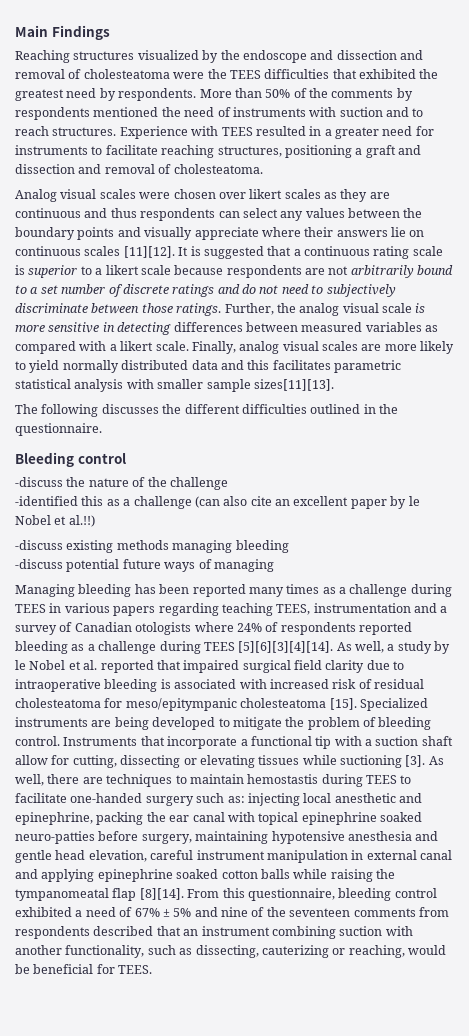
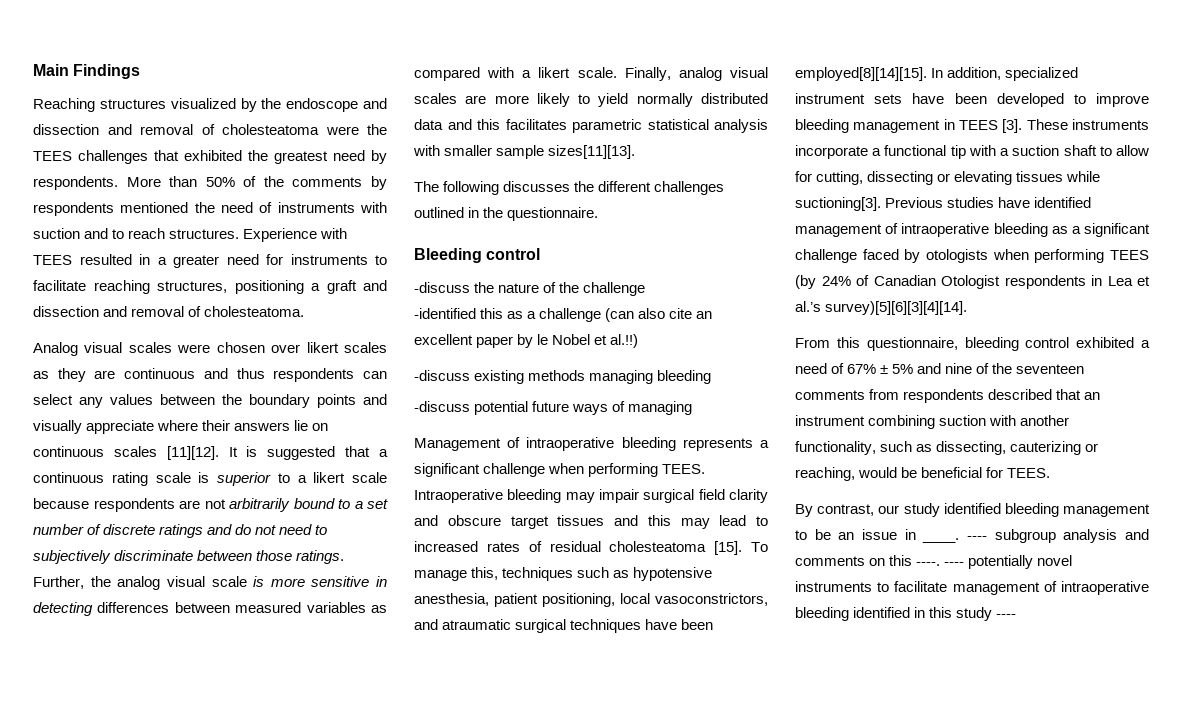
- Reaching structures visualized by the endoscope and dissection and removal of cholesteatoma were the TEES difficulties that exhibited the greatest need by respondents.
+ Reaching structures visualized by the endoscope and dissection and removal of cholesteatoma were the TEES challenges that exhibited the greatest need by respondents.
- The following discusses the different difficulties outlined in the questionnaire.
+ The following discusses the different challenges outlined in the questionnaire.
- Managing bleeding has been reported many times as a challenge during TEES in various papers regarding teaching TEES, instrumentation and a survey of Canadian otologists where 24% of respondents reported bleeding as a challenge during TEES [5][6][3][4][14]. As well, a study by le Nobel et al. reported that impaired surgical field clarity due to intraoperative bleeding is associated with increased risk of residual cholesteatoma for meso/epitympanic cholesteatoma [15]. Specialized instruments are being developed to mitigate the problem of bleeding control. Instruments that incorporate a functional tip with a suction shaft allow for cutting, dissecting or elevating tissues while suctioning [3]. As well, there are techniques to maintain hemostastis during TEES to facilitate one-handed surgery such as: injecting local anesthetic and epinephrine, packing the ear canal with topical epinephrine soaked neuro-patties before surgery, maintaining hypotensive anesthesia and gentle head elevation, careful instrument manipulation in external canal and applying epinephrine soaked cotton balls while raising the tympanomeatal flap [8][14]. From this questionnaire, bleeding control exhibited a need of 67% ± 5% and nine of the seventeen comments from respondents described that an instrument combining suction with another functionality, such as dissecting, cauterizing or reaching, would be beneficial for TEES.
+ Management of intraoperative bleeding represents a significant challenge when performing TEES. Intraoperative bleeding may impair surgical field clarity and obscure target tissues and this may lead to increased rates of residual cholesteatoma [15]. To manage this, techniques such as hypotensive anesthesia, patient positioning, local vasoconstrictors, and atraumatic surgical techniques have been employed[8][14][15]. In addition, specialized instrument sets have been developed to improve bleeding management in TEES [3]. These instruments incorporate a functional tip with a suction shaft to allow for cutting, dissecting or elevating tissues while suctioning[3]. Previous studies have identified management of intraoperative bleeding as a significant challenge faced by otologists when performing TEES (by 24% of Canadian Otologist respondents in Lea et al.’s survey)[5][6][3][4][14].
+ From this questionnaire, bleeding control exhibited a need of 67% ± 5% and nine of the seventeen comments from respondents described that an instrument combining suction with another functionality, such as dissecting, cauterizing or reaching, would be beneficial for TEES.
+ By contrast, our study identified bleeding management to be an issue in ____. ---- subgroup analysis and comments on this ----. ---- potentially novel instruments to facilitate management of intraoperative bleeding identified in this study ----

